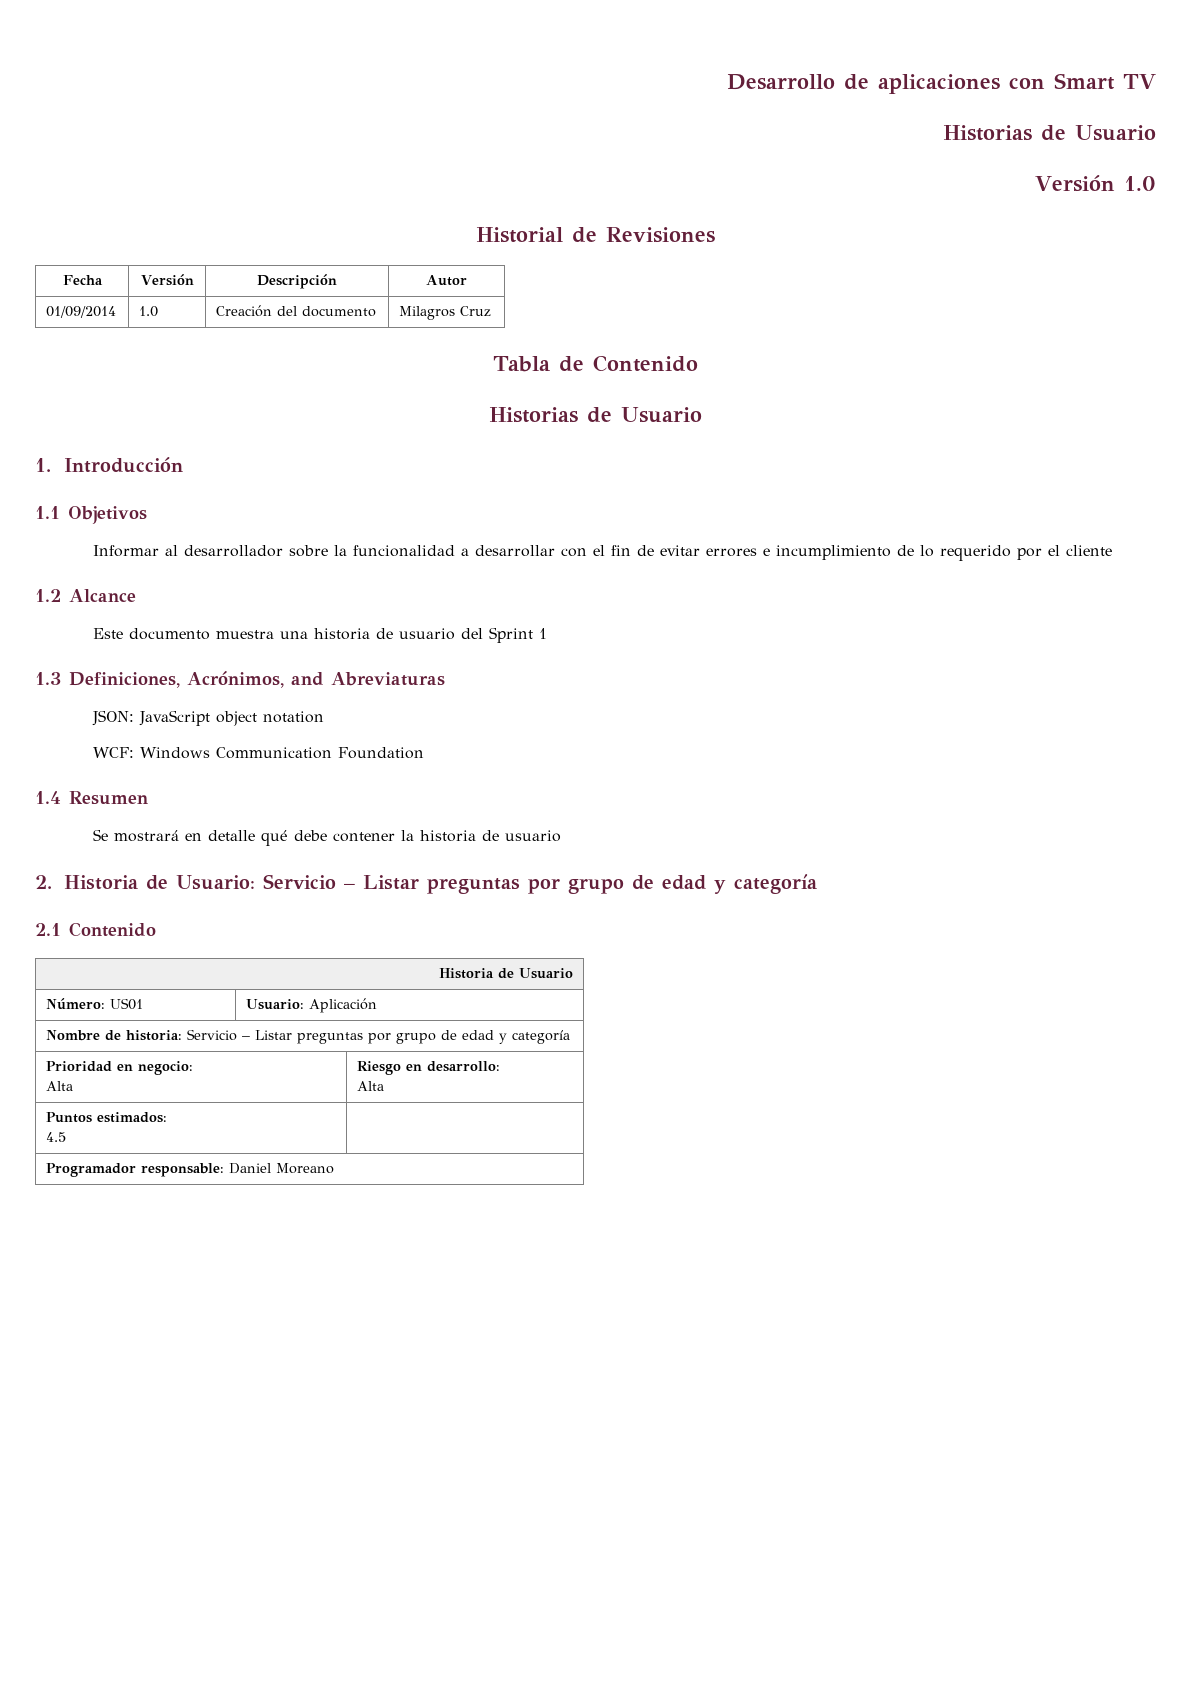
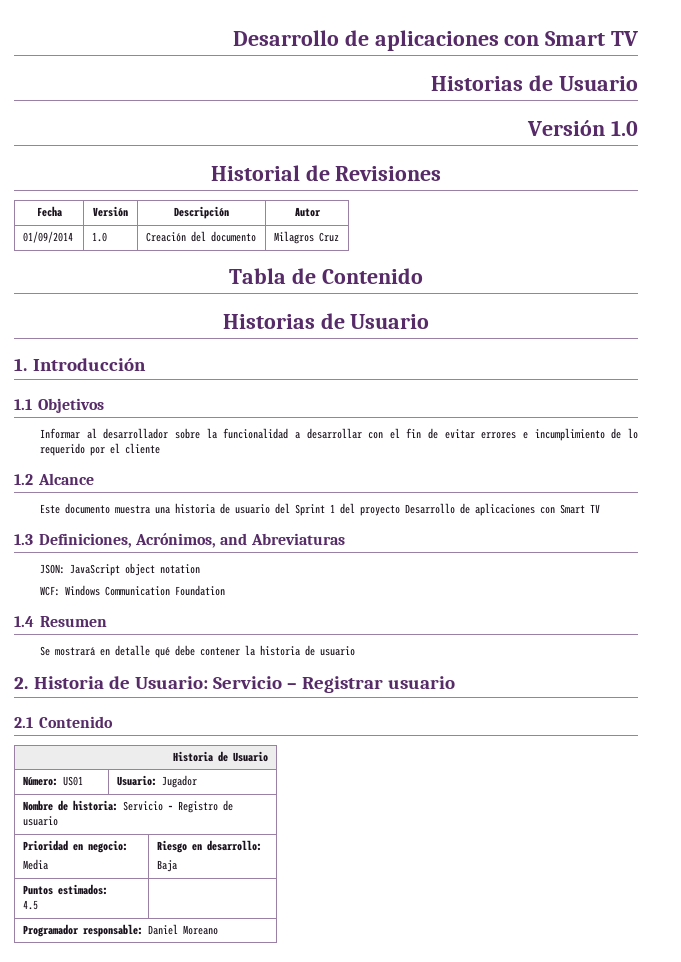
- Este documento muestra una historia de usuario del Sprint 1
+ Este documento muestra una historia de usuario del Sprint 1 del proyecto Desarrollo de aplicaciones con Smart TV
- 2. Historia de Usuario: Servicio – Listar preguntas por grupo de edad y categoría
+ 2. Historia de Usuario: Servicio – Registrar usuario
- Número: US01 | Usuario: Aplicación
+ Número: US01 | Usuario: Jugador
- Nombre de historia: Servicio – Listar preguntas por grupo de edad y categoría
+ Nombre de historia: Servicio – Registro de usuario
  Prioridad en negocio:
- Alta | Riesgo en desarrollo:
- Alta
+ Media | Riesgo en desarrollo:
+ Baja

